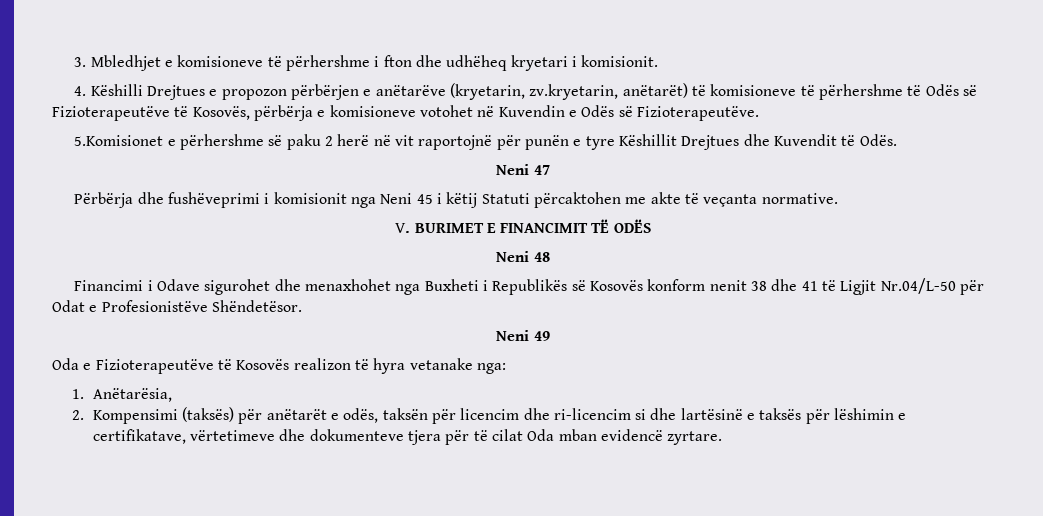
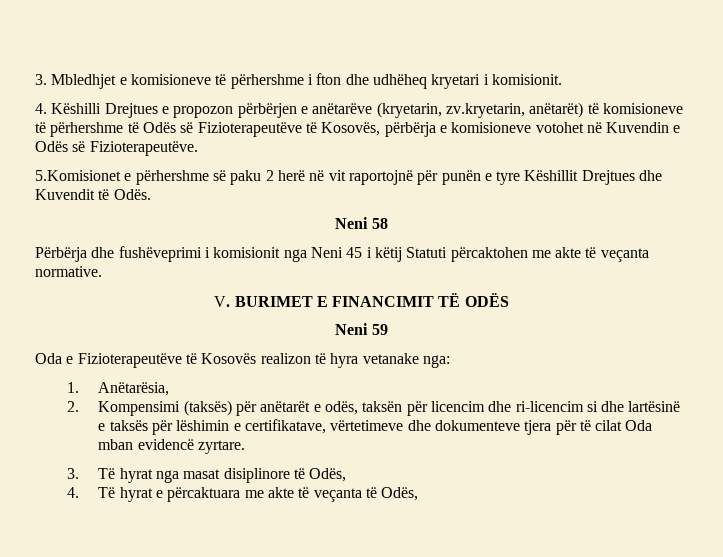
- Neni 47
+ Neni 58
- Neni 48
- Financimi i Odave sigurohet dhe menaxhohet nga Buxheti i Republikës së Kosovës konform nenit 38 dhe 41 të Ligjit Nr.04/L-50 për Odat e Profesionistëve Shëndetësor.
- Neni 49
+ Neni 59
+ 3. Të hyrat nga masat disiplinore të Odës,
+ 4. Të hyrat e përcaktuara me akte të veçanta të Odës,

